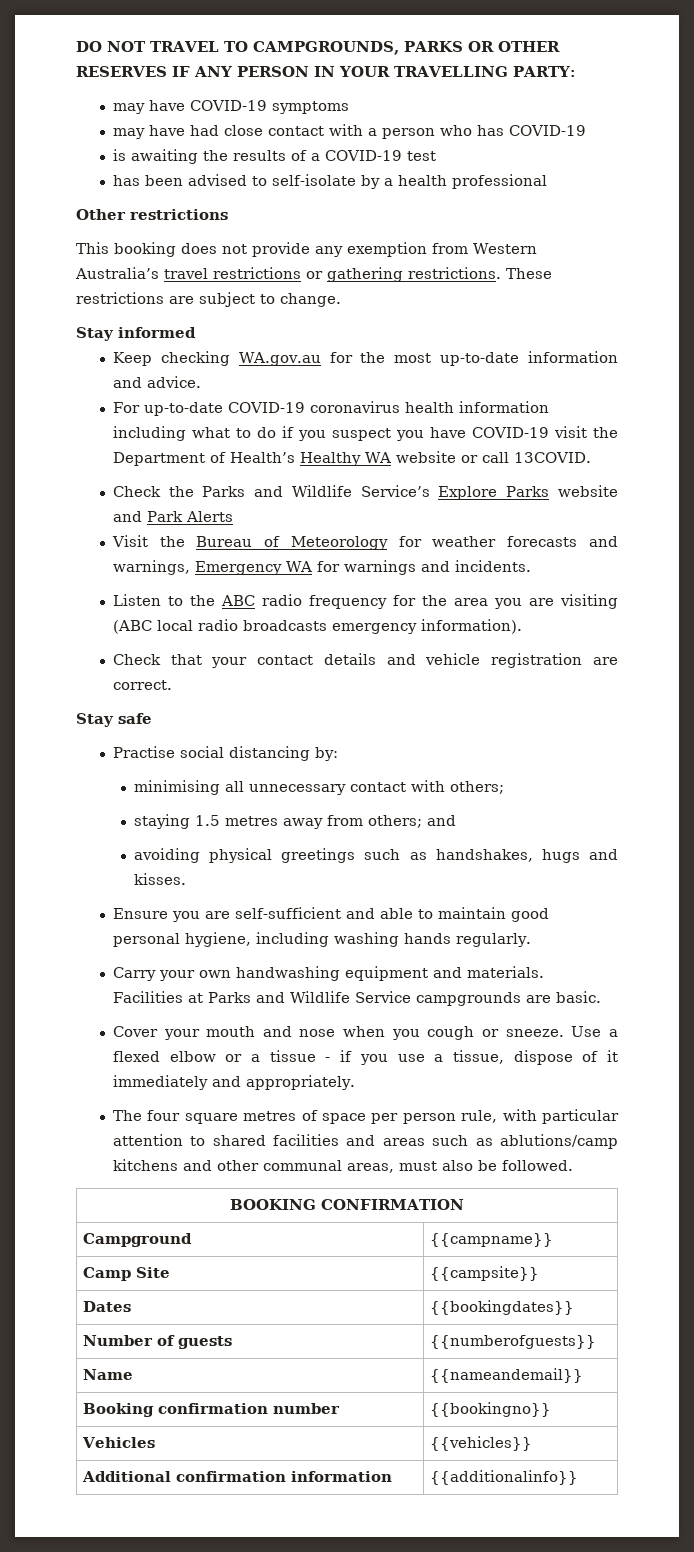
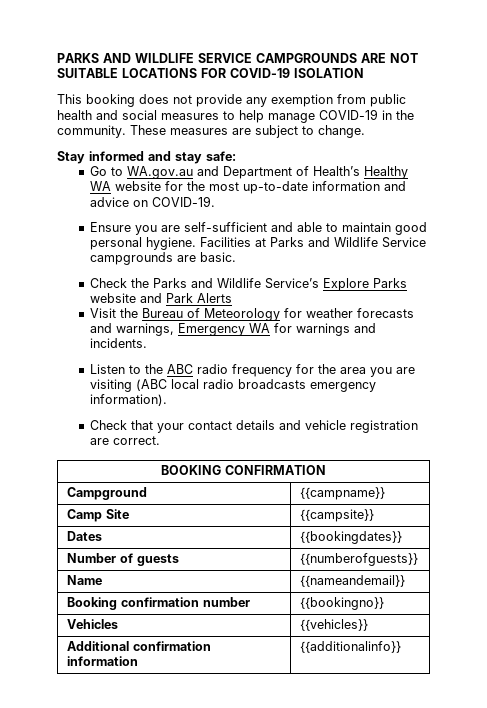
- DO NOT TRAVEL TO CAMPGROUNDS, PARKS OR OTHER RESERVES IF ANY PERSON IN YOUR TRAVELLING PARTY:
- may have COVID-19 symptoms
- may have had close contact with a person who has COVID-19
- is awaiting the results of a COVID-19 test
- has been advised to self-isolate by a health professional
- Other restrictions
+ PARKS AND WILDLIFE SERVICE CAMPGROUNDS ARE NOT SUITABLE LOCATIONS FOR COVID-19 ISOLATION
- This booking does not provide any exemption from Western Australia’s travel restrictions or gathering restrictions. These restrictions are subject to change.
+ This booking does not provide any exemption from public health and social measures to help manage COVID-19 in the community. These measures are subject to change.
- Stay informed
- Keep checking WA.gov.au for the most up-to-date information and advice.
- For up-to-date COVID-19 coronavirus health information including what to do if you suspect you have COVID-19 visit the Department of Health’s Healthy WA website or call 13COVID.
+ Stay informed and stay safe:
+ Go to WA.gov.au and Department of Health’s Healthy WA website for the most up-to-date information and advice on COVID-19.
+ Ensure you are self-sufficient and able to maintain good personal hygiene. Facilities at Parks and Wildlife Service campgrounds are basic.
- Stay safe
- Practise social distancing by:
- minimising all unnecessary contact with others;
- staying 1.5 metres away from others; and
- avoiding physical greetings such as handshakes, hugs and kisses.
- Ensure you are self-sufficient and able to maintain good personal hygiene, including washing hands regularly.
- Carry your own handwashing equipment and materials. Facilities at Parks and Wildlife Service campgrounds are basic.
- Cover your mouth and nose when you cough or sneeze. Use a flexed elbow or a tissue - if you use a tissue, dispose of it immediately and appropriately.
- The four square metres of space per person rule, with particular attention to shared facilities and areas such as ablutions/camp kitchens and other communal areas, must also be followed.

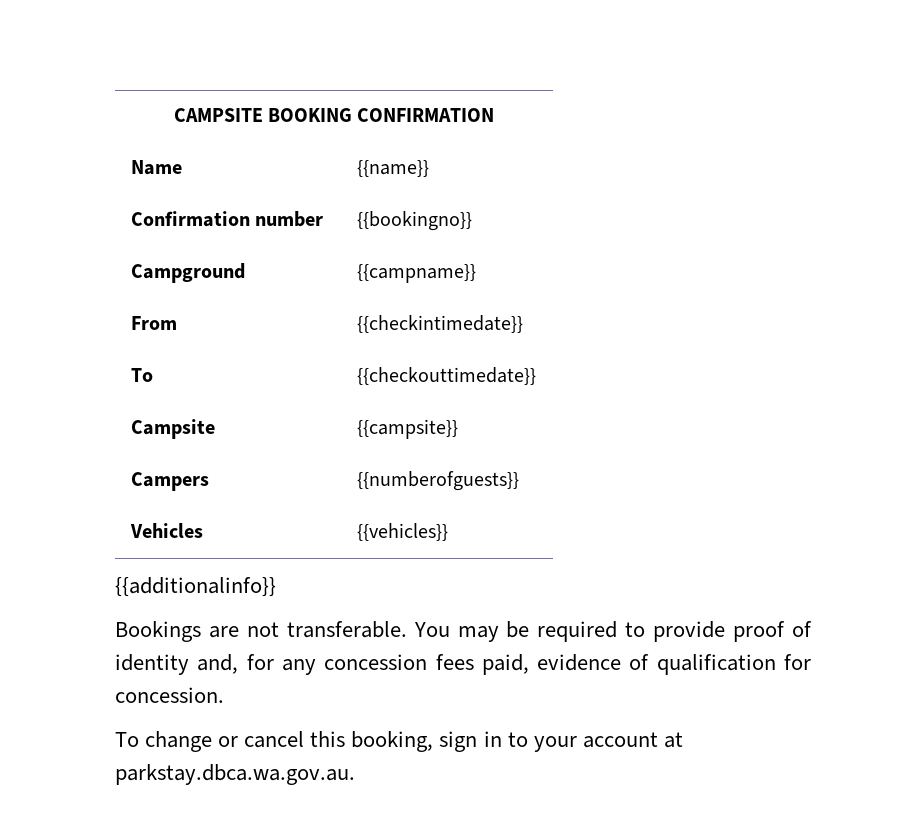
- PARKS AND WILDLIFE SERVICE CAMPGROUNDS ARE NOT SUITABLE LOCATIONS FOR COVID-19 ISOLATION
- This booking does not provide any exemption from public health and social measures to help manage COVID-19 in the community. These measures are subject to change.
- Stay informed and stay safe:
- Go to WA.gov.au and Department of Health’s Healthy WA website for the most up-to-date information and advice on COVID-19.
- Ensure you are self-sufficient and able to maintain good personal hygiene. Facilities at Parks and Wildlife Service campgrounds are basic.
- Check the Parks and Wildlife Service’s Explore Parks website and Park Alerts
- Visit the Bureau of Meteorology for weather forecasts and warnings, Emergency WA for warnings and incidents.
- Listen to the ABC radio frequency for the area you are visiting (ABC local radio broadcasts emergency information).
- Check that your contact details and vehicle registration are correct.
- BOOKING CONFIRMATION
+ CAMPSITE BOOKING CONFIRMATION
+ Name | {{name}}
+ Confirmation number | {{bookingno}}
  Campground | {{campname}}
- Camp Site | {{campsite}}
- Dates | {{bookingdates}}
- Number of guests | {{numberofguests}}
- Name | {{nameandemail}}
- Booking confirmation number | {{bookingno}}
+ From | {{checkintimedate}}
+ To | {{checkouttimedate}}
+ Campsite | {{campsite}}
+ Campers | {{numberofguests}}
  Vehicles | {{vehicles}}
- Additional confirmation information | {{additionalinfo}}
+ {{additionalinfo}}
+ Bookings are not transferable. You may be required to provide proof of identity and, for any concession fees paid, evidence of qualification for concession.
+ To change or cancel this booking, sign in to your account at parkstay.dbca.wa.gov.au.

